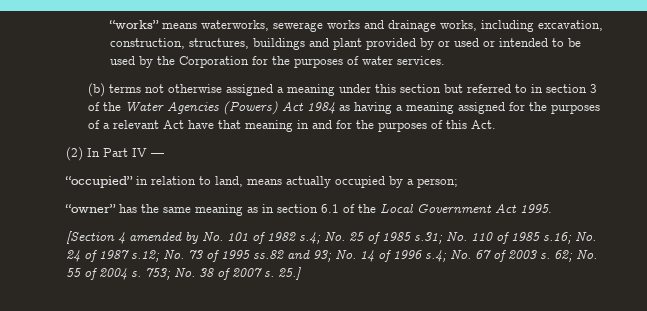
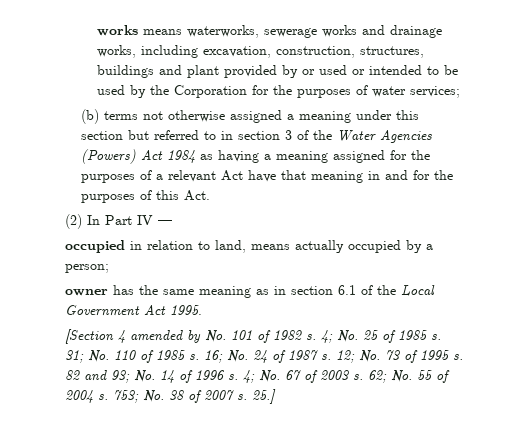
- “works” means waterworks, sewerage works and drainage works, including excavation, construction, structures, buildings and plant provided by or used or intended to be used by the Corporation for the purposes of water services.
+ works means waterworks, sewerage works and drainage works, including excavation, construction, structures, buildings and plant provided by or used or intended to be used by the Corporation for the purposes of water services;
- “occupied” in relation to land, means actually occupied by a person;
+ occupied in relation to land, means actually occupied by a person;
- “owner” has the same meaning as in section 6.1 of the Local Government Act 1995.
+ owner has the same meaning as in section 6.1 of the Local Government Act 1995.
- [Section 4 amended by No. 101 of 1982 s.4; No. 25 of 1985 s.31; No. 110 of 1985 s.16; No. 24 of 1987 s.12; No. 73 of 1995 ss.82 and 93; No. 14 of 1996 s.4; No. 67 of 2003 s.
+ [Section 4 amended by No. 101 of 1982 s. 4; No. 25 of 1985 s. 31; No. 110 of 1985 s. 16; No. 24 of 1987 s. 12; No. 73 of 1995 s. 82 and 93; No. 14 of 1996 s. 4; No. 67 of 2003 s.

